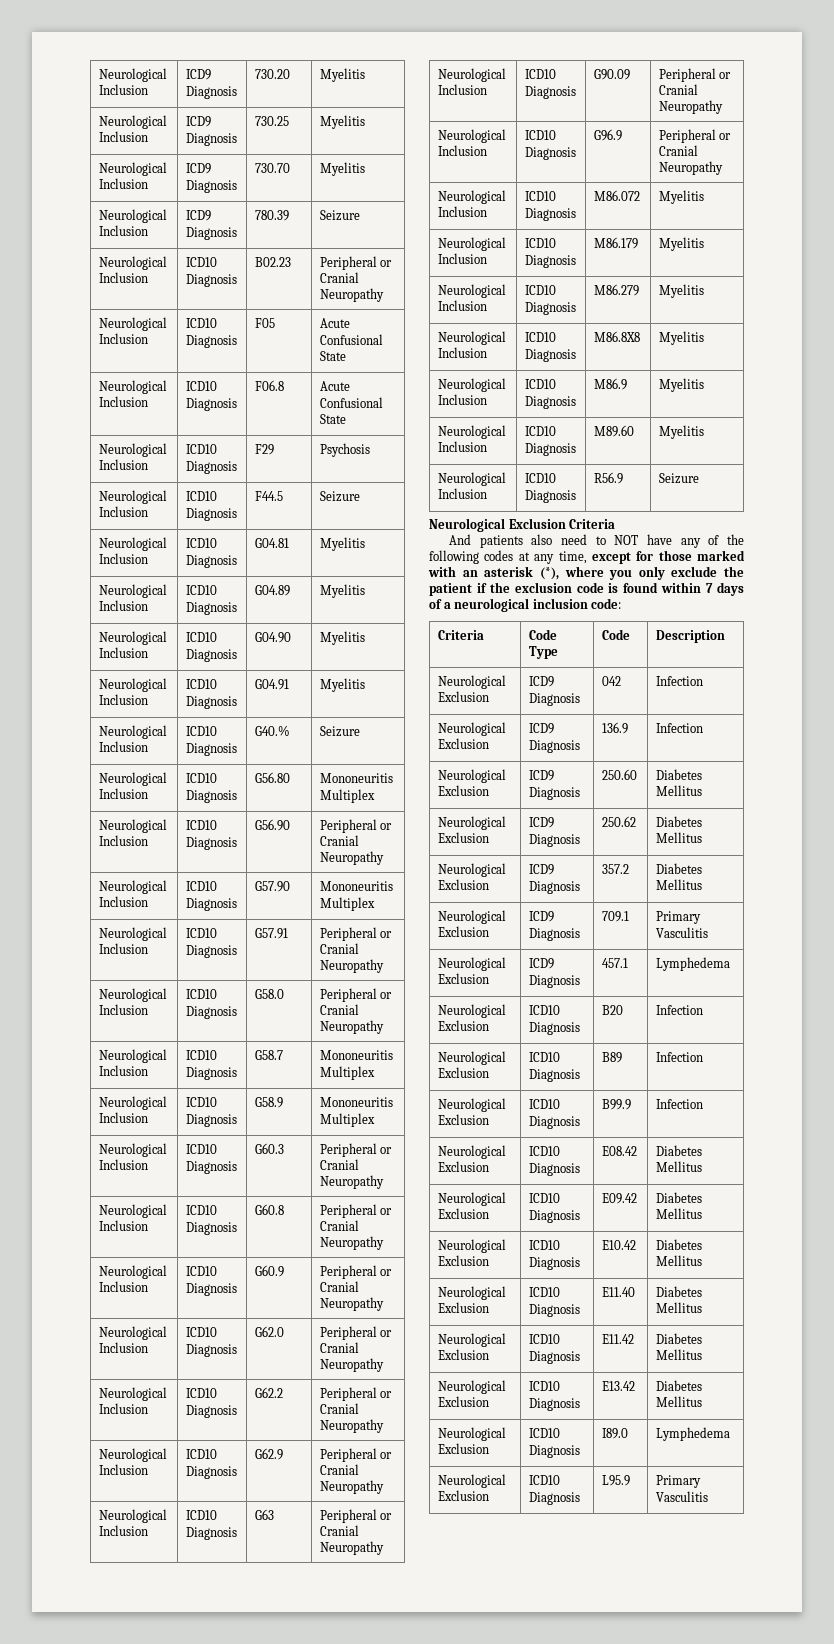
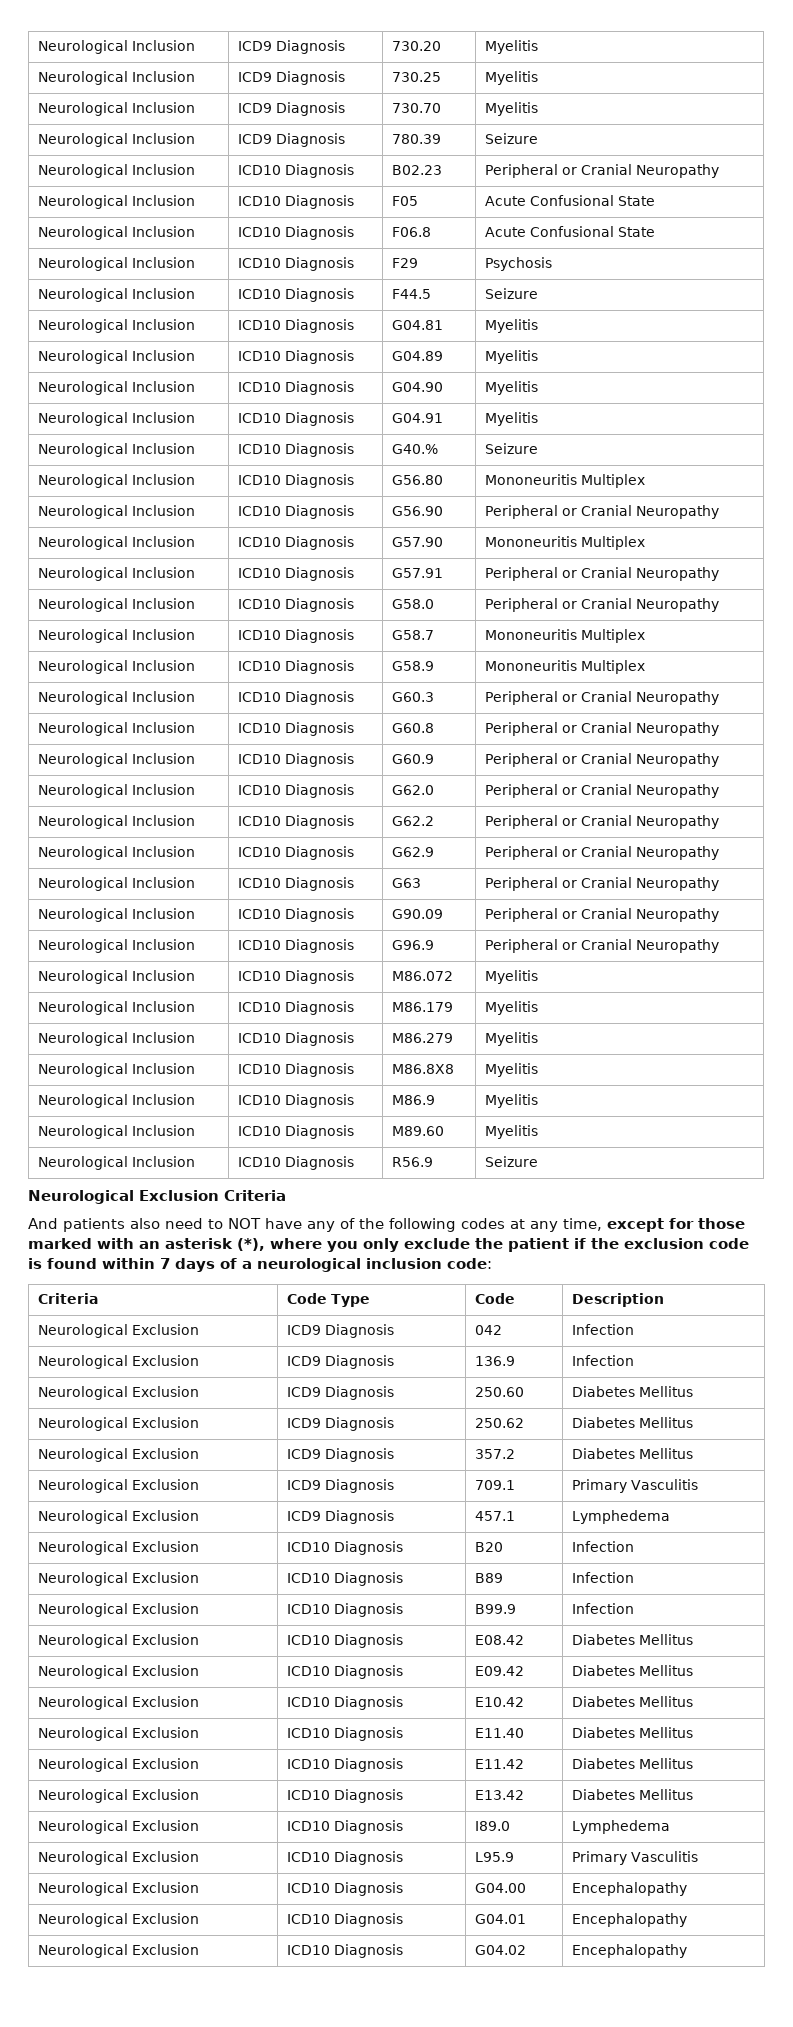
+ Neurological Exclusion | ICD10 Diagnosis | G04.00 | Encephalopathy
+ Neurological Exclusion | ICD10 Diagnosis | G04.01 | Encephalopathy
+ Neurological Exclusion | ICD10 Diagnosis | G04.02 | Encephalopathy

